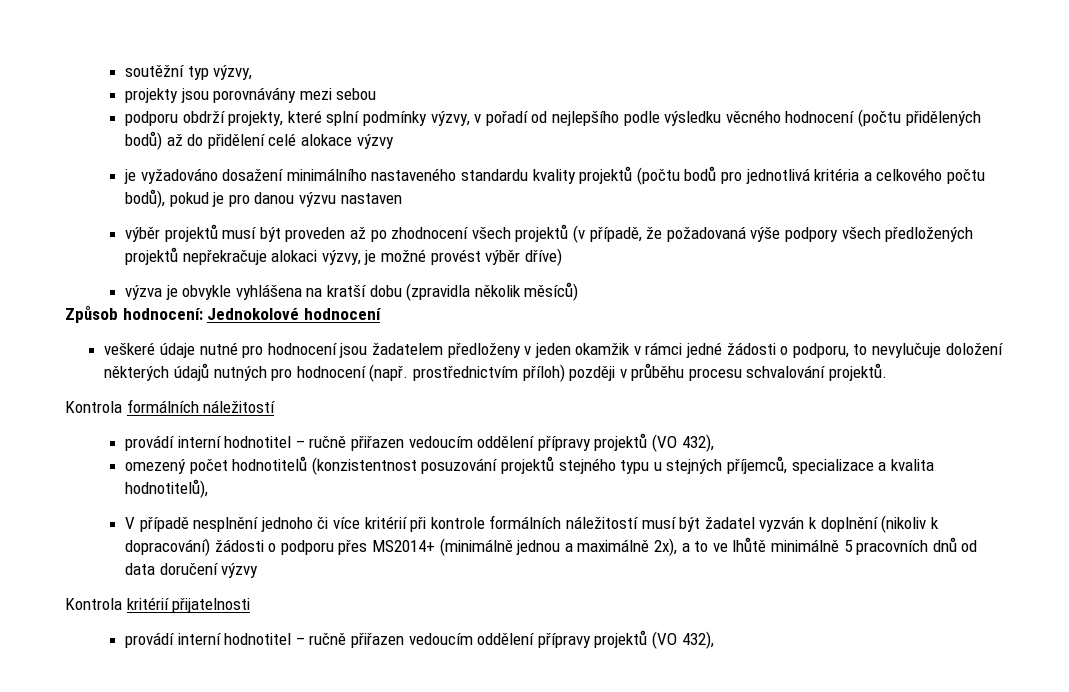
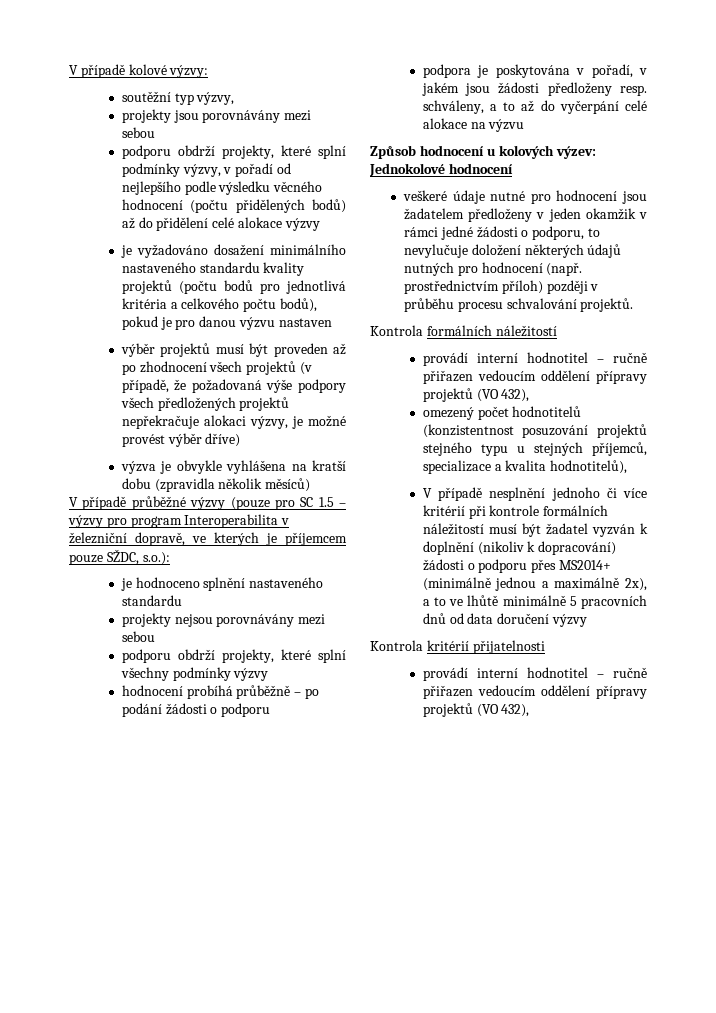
+ V případě kolové výzvy:
- Způsob hodnocení: Jednokolové hodnocení
+ V případě průběžné výzvy (pouze pro SC 1.5 – výzvy pro program Interoperabilita v železniční dopravě, ve kterých je příjemcem pouze SŽDC, s.o.):
+ je hodnoceno splnění nastaveného standardu
+ projekty nejsou porovnávány mezi sebou
+ podporu obdrží projekty, které splní všechny podmínky výzvy
+ hodnocení probíhá průběžně – po podání žádosti o podporu
+ podpora je poskytována v pořadí, v jakém jsou žádosti předloženy resp. schváleny, a to až do vyčerpání celé alokace na výzvu
+ Způsob hodnocení u kolových výzev: Jednokolové hodnocení

